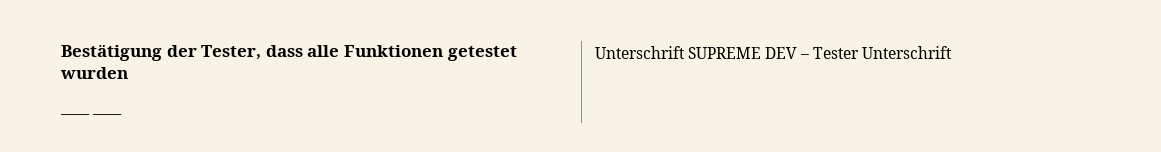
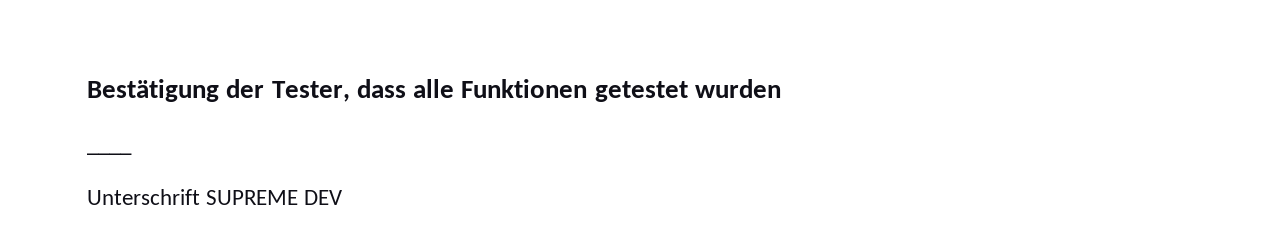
- ____ ____
+ ____
- Unterschrift SUPREME DEV – Tester Unterschrift
+ Unterschrift SUPREME DEV

